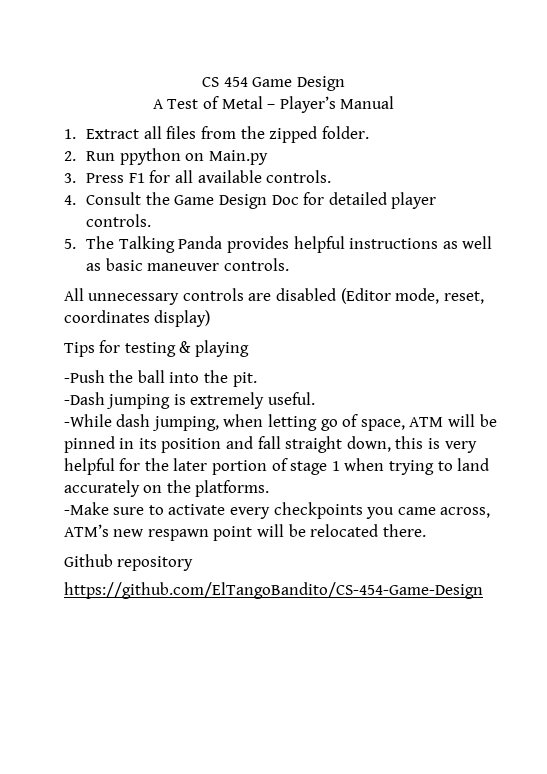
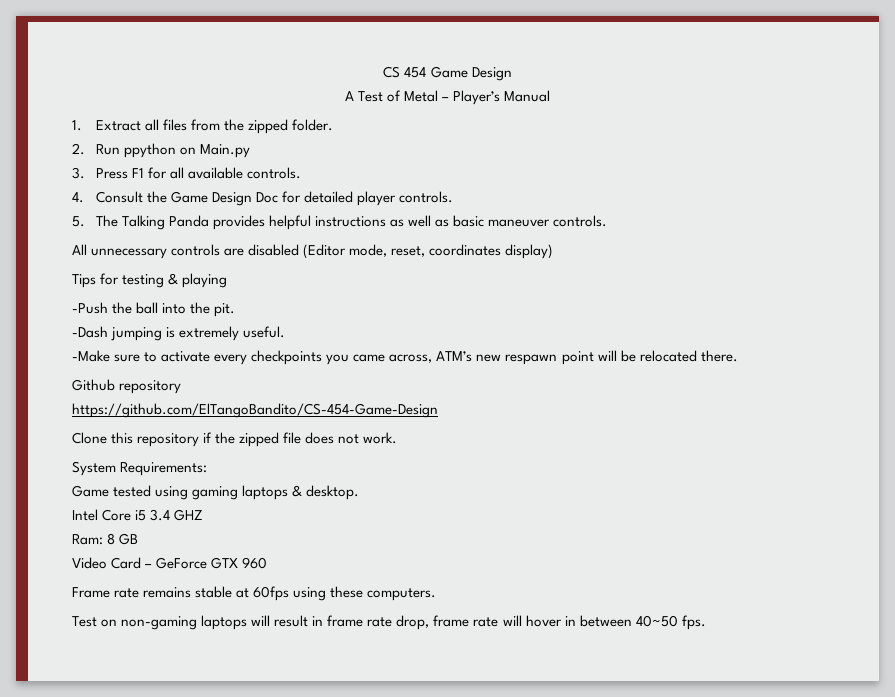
- -While dash jumping, when letting go of space, ATM will be pinned in its position and fall straight down, this is very helpful for the later portion of stage 1 when trying to land accurately on the platforms.
+ Clone this repository if the zipped file does not work.
+ System Requirements:
+ Game tested using gaming laptops & desktop.
+ Intel Core i5 3.4 GHZ
+ Ram: 8 GB
+ Video Card – GeForce GTX 960
+ Frame rate remains stable at 60fps using these computers.
+ Test on non-gaming laptops will result in frame rate drop, frame rate will hover in between 40~50 fps.

